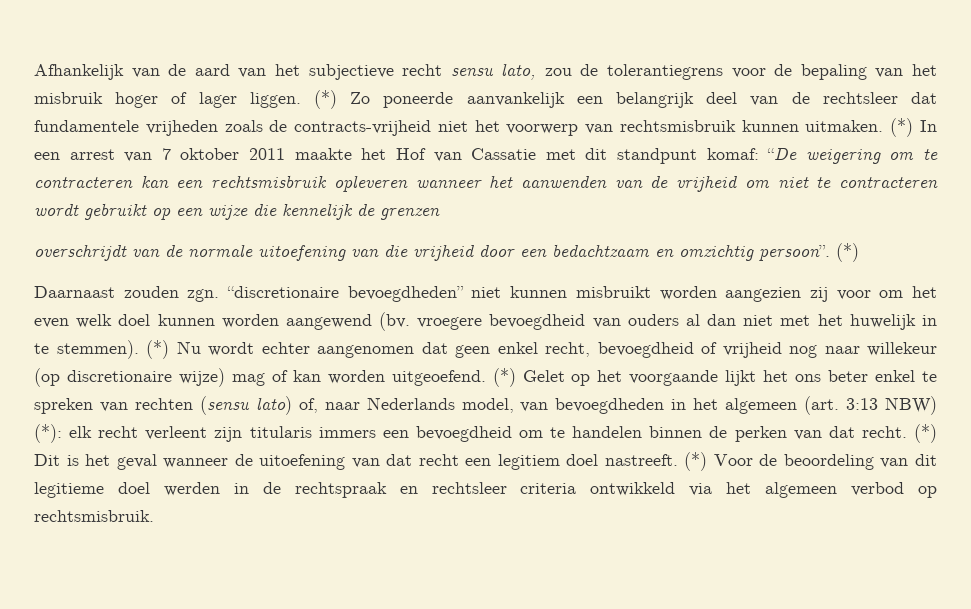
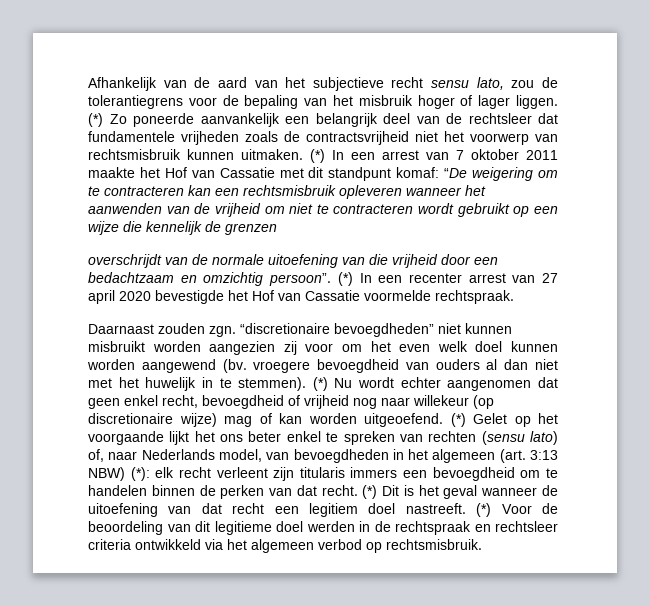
- (*) Zo poneerde aanvankelijk een belangrijk deel van de rechtsleer dat fundamentele vrijheden zoals de contracts-vrijheid niet het voorwerp van rechtsmisbruik kunnen uitmaken.
+ (*) Zo poneerde aanvankelijk een belangrijk deel van de rechtsleer dat fundamentele vrijheden zoals de contractsvrijheid niet het voorwerp van rechtsmisbruik kunnen uitmaken.
- overschrijdt van de normale uitoefening van die vrijheid door een bedachtzaam en omzichtig persoon”. (*)
+ overschrijdt van de normale uitoefening van die vrijheid door een bedachtzaam en omzichtig persoon”. (*) In een recenter arrest van 27 april 2020 bevestigde het Hof van Cassatie voormelde rechtspraak.

